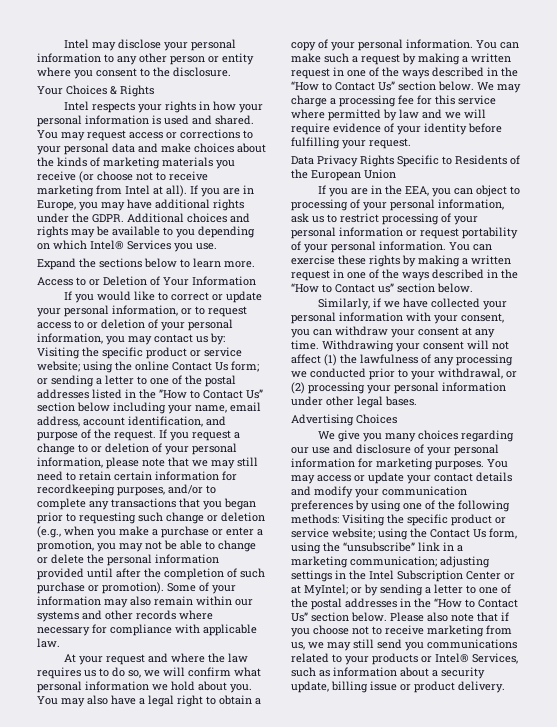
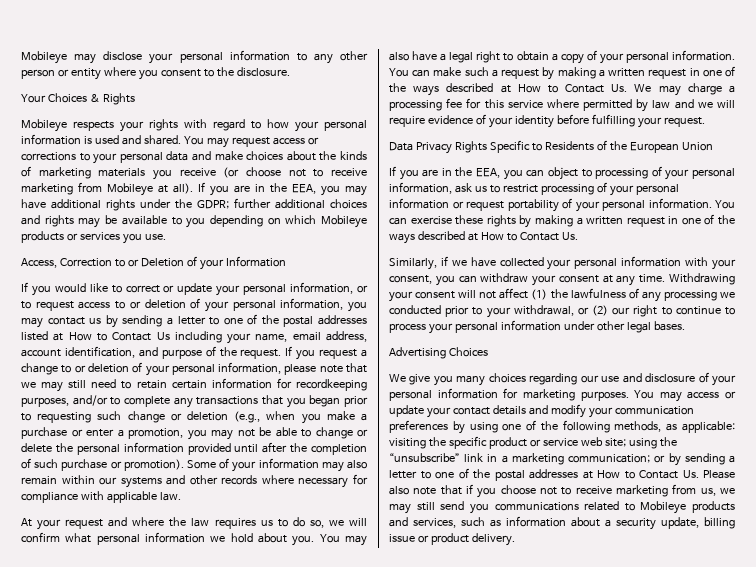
- Intel may disclose your personal information to any other person or entity where you consent to the disclosure.
+ Mobileye may disclose your personal information to any other person or entity where you consent to the disclosure.
- Intel respects your rights in how your personal information is used and shared.
+ Mobileye respects your rights with regard to how your personal information is used and shared.
- You may request access or corrections to your personal data and make choices about the kinds of marketing materials you receive (or choose not to receive marketing from Intel at all).
+ You may request access or corrections to your personal data and make choices about the kinds of marketing materials you receive (or choose not to receive marketing from Mobileye at all).
- If you are in Europe, you may have additional rights under the GDPR. Additional choices and rights may be available to you depending on which Intel® Services you use.
- Expand the sections below to learn more.
- Access to or Deletion of Your Information
+ If you are in the EEA, you may have additional rights under the GDPR; further additional choices and rights may be available to you depending on which Mobileye products or services you use.
+ Access, Correction to or Deletion of your Information
- If you would like to correct or update your personal information, or to request access to or deletion of your personal information, you may contact us by: Visiting the specific product or service website; using the online Contact Us form; or sending a letter to one of the postal addresses listed in the ”How to Contact Us” section below including your name, email address, account identification, and purpose of the request.
+ If you would like to correct or update your personal information, or to request access to or deletion of your personal information, you may contact us by sending a letter to one of the postal addresses listed at How to Contact Us including your name, email address, account identification, and purpose of the request.
- You can make such a request by making a written request in one of the ways described in the “How to Contact Us” section below. We may charge a processing fee for this service where permitted by law and we will require evidence of your identity before fulfilling your request.
+ You can make such a request by making a written request in one of the ways described at How to Contact Us. We may charge a processing fee for this service where permitted by law and we will require evidence of your identity before fulfilling your request.
- You can exercise these rights by making a written request in one of the ways described in the “How to Contact us” section below.
+ You can exercise these rights by making a written request in one of the ways described at How to Contact Us.
- Withdrawing your consent will not affect (1) the lawfulness of any processing we conducted prior to your withdrawal, or (2) processing your personal information under other legal bases.
+ Withdrawing your consent will not affect (1) the lawfulness of any processing we conducted prior to your withdrawal, or (2) our right to continue to process your personal information under other legal bases.
- You may access or update your contact details and modify your communication preferences by using one of the following methods: Visiting the specific product or service website; using the Contact Us form, using the “unsubscribe” link in a marketing communication;
+ You may access or update your contact details and modify your communication preferences by using one of the following methods, as applicable: visiting the specific product or service web site; using the “unsubscribe” link in a marketing communication;
- adjusting settings in the Intel Subscription Center or at MyIntel;
- or by sending a letter to one of the postal addresses in the “How to Contact Us” section below. Please also note that if you choose not to receive marketing from us, we may still send you communications related to your products or Intel® Services, such as information about a security update, billing issue or product delivery.
+ or by sending a letter to one of the postal addresses at How to Contact Us. Please also note that if you choose not to receive marketing from us, we may still send you communications related to Mobileye products and services, such as information about a security update, billing issue or product delivery.

